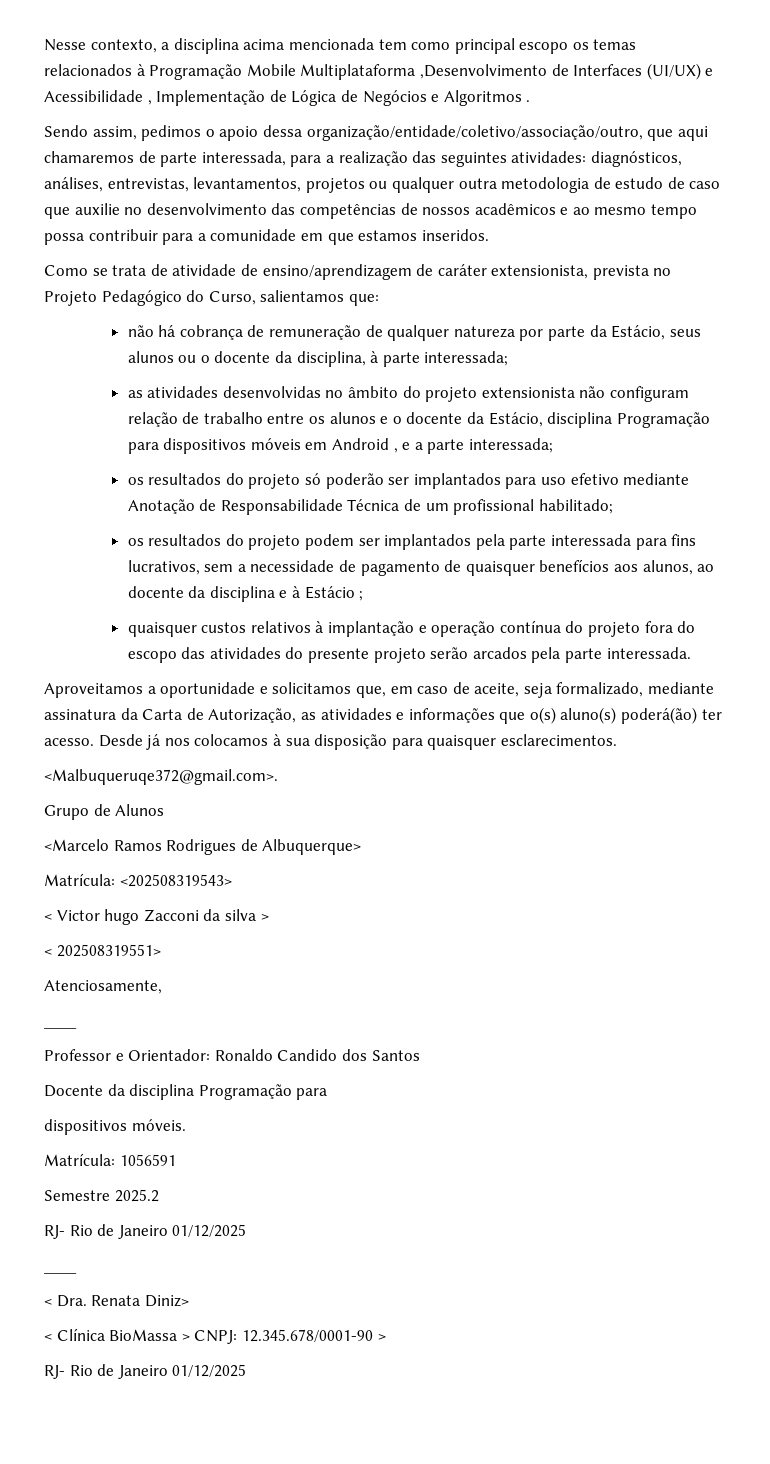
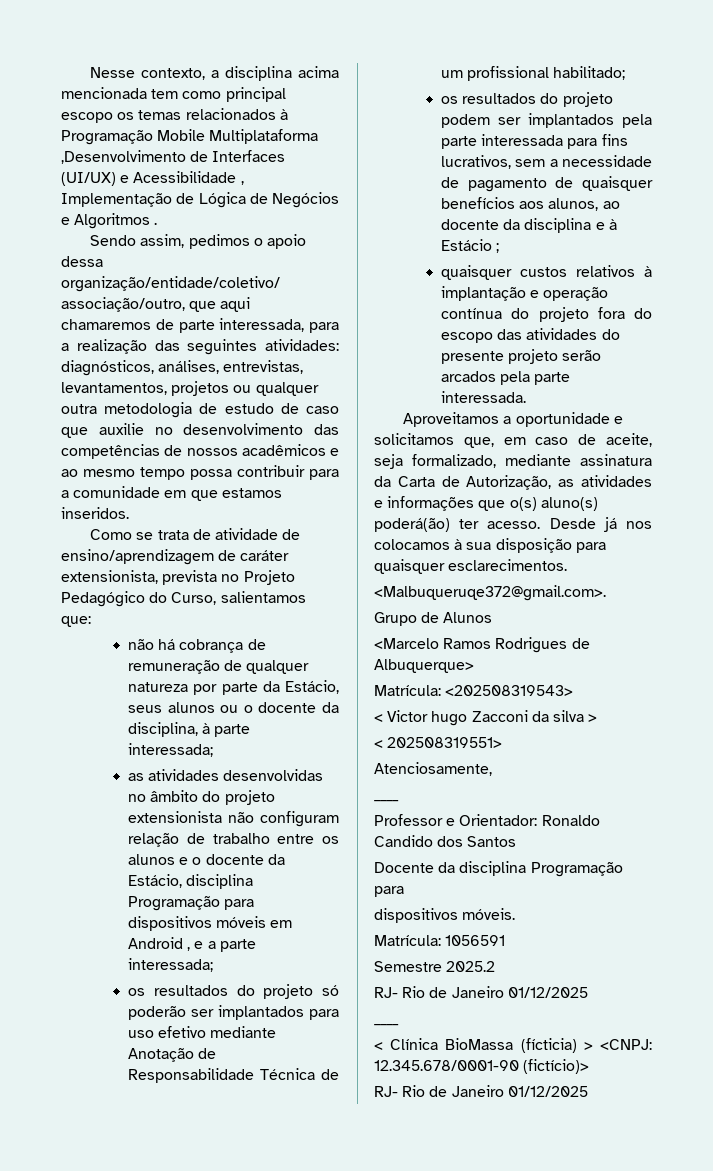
- < Dra. Renata Diniz>
- < Clínica BioMassa > CNPJ: 12.345.678/0001-90 >
+ < Clínica BioMassa (fícticia) > <CNPJ: 12.345.678/0001-90 (fictício)>

